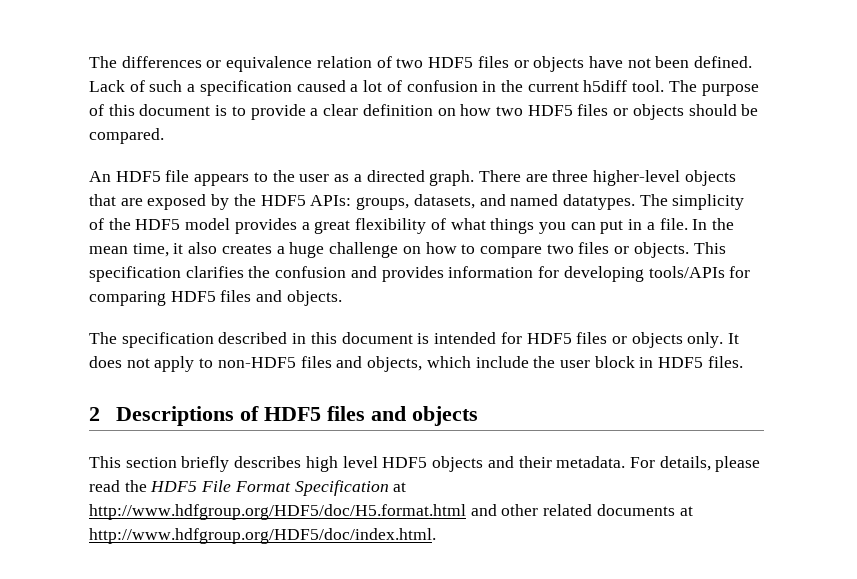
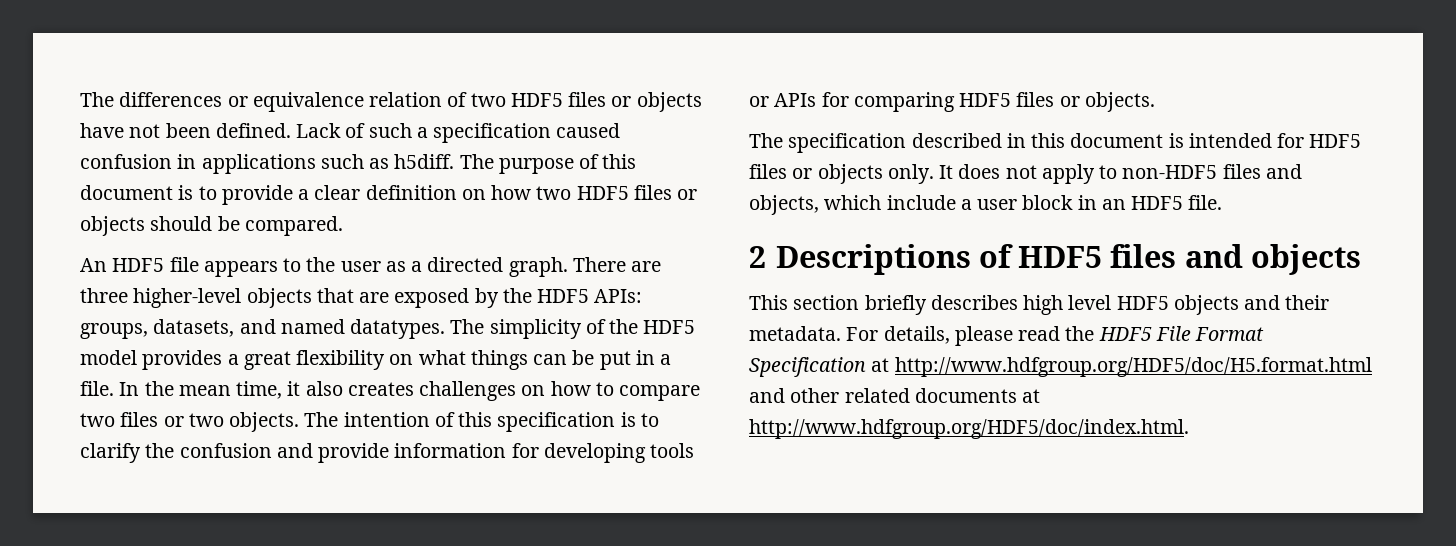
- Lack of such a specification caused a lot of confusion in the current h5diff tool.
+ Lack of such a specification caused confusion in applications such as h5diff.
- The simplicity of the HDF5 model provides a great flexibility of what things you can put in a file.
+ The simplicity of the HDF5 model provides a great flexibility on what things can be put in a file.
- In the mean time, it also creates a huge challenge on how to compare two files or objects. This specification clarifies the confusion and provides information for developing tools/APIs for comparing HDF5 files and objects.
+ In the mean time, it also creates challenges on how to compare two files or two objects. The intention of this specification is to clarify the confusion and provide information for developing tools or APIs for comparing HDF5 files or objects.
- It does not apply to non-HDF5 files and objects, which include the user block in HDF5 files.
+ It does not apply to non-HDF5 files and objects, which include a user block in an HDF5 file.

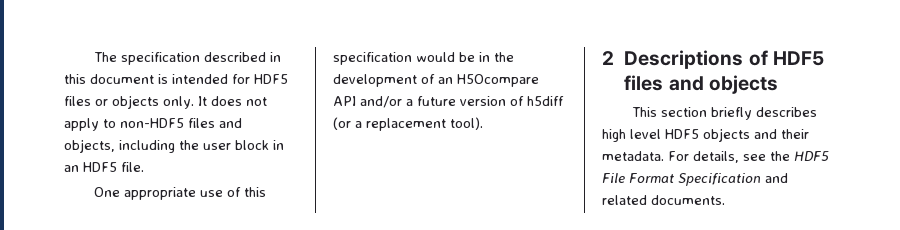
- The differences or equivalence relation of two HDF5 files or objects have not been defined. Lack of such a specification caused confusion in applications such as h5diff. The purpose of this document is to provide a clear definition on how two HDF5 files or objects should be compared.
- An HDF5 file appears to the user as a directed graph. There are three higher-level objects that are exposed by the HDF5 APIs: groups, datasets, and named datatypes. The simplicity of the HDF5 model provides a great flexibility on what things can be put in a file. In the mean time, it also creates challenges on how to compare two files or two objects. The intention of this specification is to clarify the confusion and provide information for developing tools or APIs for comparing HDF5 files or objects.
- It does not apply to non-HDF5 files and objects, which include a user block in an HDF5 file.
+ It does not apply to non-HDF5 files and objects, including the user block in an HDF5 file.
+ One appropriate use of this specification would be in the development of an H5Ocompare API and/or a future version of h5diff (or a replacement tool).
- For details, please read the HDF5 File Format Specification at http://www.hdfgroup.org/HDF5/doc/H5.format.html and other related documents at http://www.hdfgroup.org/HDF5/doc/index.html.
+ For details, see the HDF5 File Format Specification and related documents.

